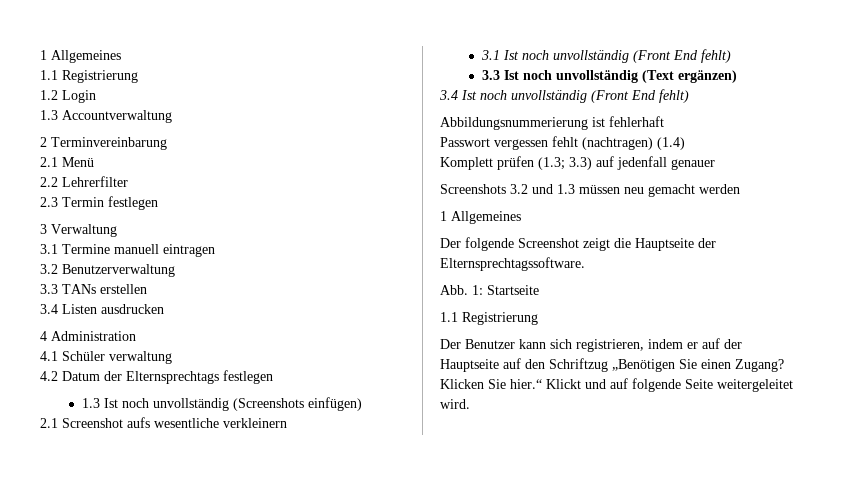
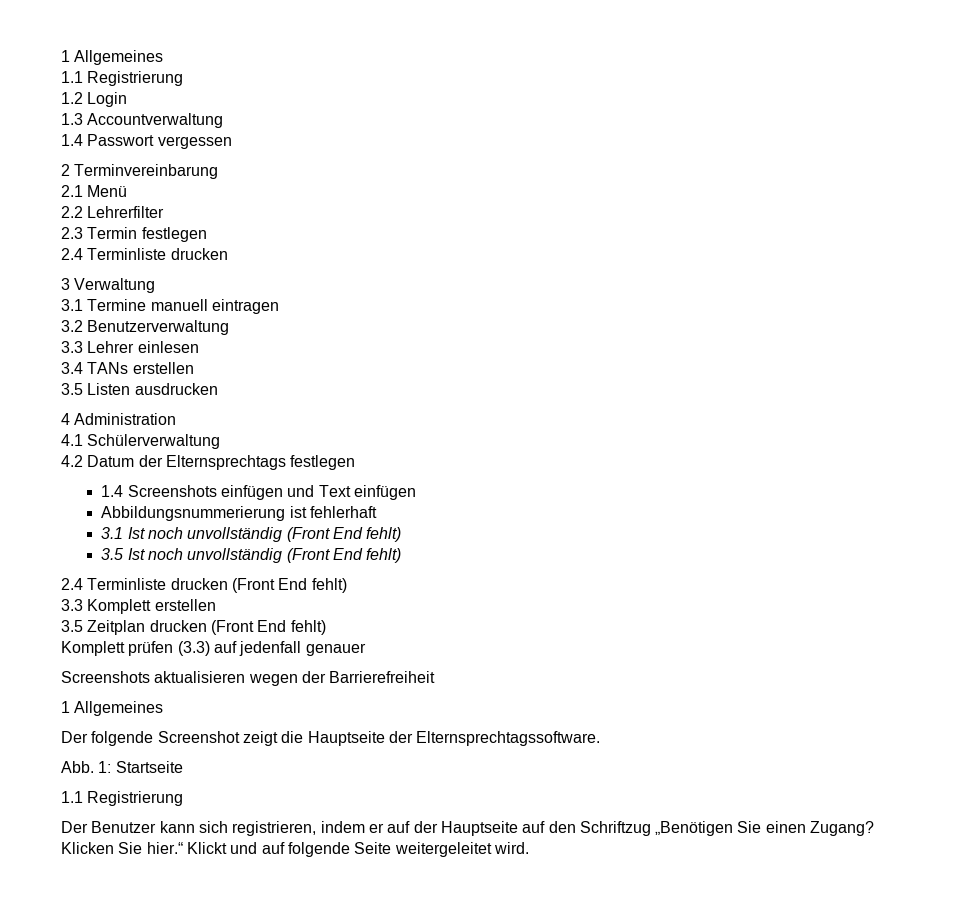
+ 1.4 Passwort vergessen
  2.3 Termin festlegen
+ 2.4 Terminliste drucken
- 3.3 TANs erstellen
+ 3.3 Lehrer einlesen
+ 3.4 TANs erstellen
- 3.4 Listen ausdrucken
+ 3.5 Listen ausdrucken
- 4.1 Schüler verwaltung
+ 4.1 Schülerverwaltung
- 1.3 Ist noch unvollständig (Screenshots einfügen)
- 2.1 Screenshot aufs wesentliche verkleinern
+ 1.4 Screenshots einfügen und Text einfügen
+ Abbildungsnummerierung ist fehlerhaft
- 3.3 Ist noch unvollständig (Text ergänzen)
- 3.4 Ist noch unvollständig (Front End fehlt)
- Abbildungsnummerierung ist fehlerhaft
- Passwort vergessen fehlt (nachtragen) (1.4)
+ 3.5 Ist noch unvollständig (Front End fehlt)
+ 2.4 Terminliste drucken (Front End fehlt)
+ 3.3 Komplett erstellen
+ 3.5 Zeitplan drucken (Front End fehlt)
- Komplett prüfen (1.3; 3.3) auf jedenfall genauer
+ Komplett prüfen (3.3) auf jedenfall genauer
- Screenshots 3.2 und 1.3 müssen neu gemacht werden
+ Screenshots aktualisieren wegen der Barrierefreiheit

